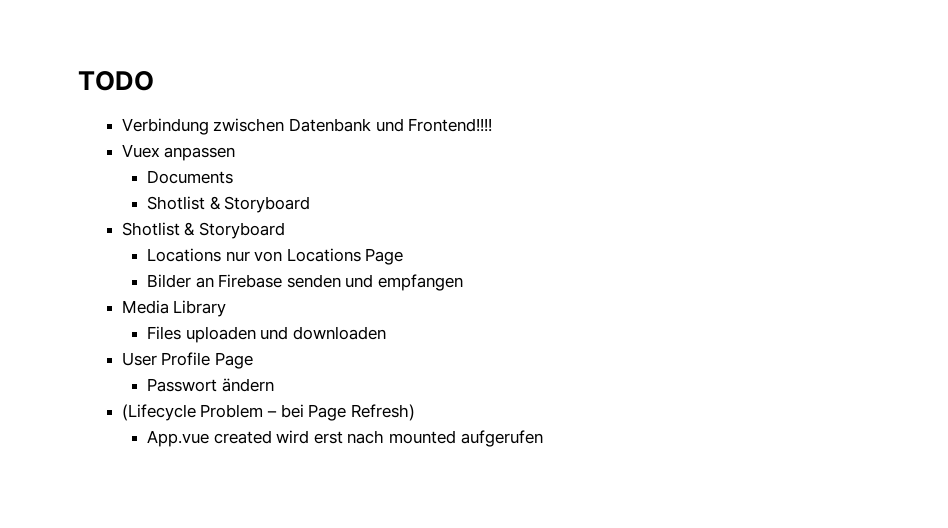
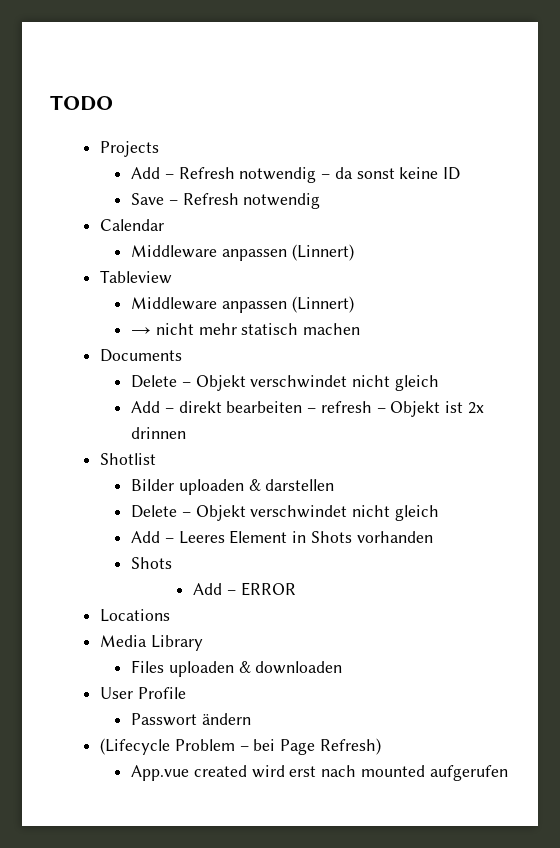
- Verbindung zwischen Datenbank und Frontend!!!!
- Vuex anpassen
+ Projects
+ Add – Refresh notwendig – da sonst keine ID
+ Save – Refresh notwendig
+ Calendar
+ Middleware anpassen (Linnert)
+ Tableview
+ Middleware anpassen (Linnert)
+ → nicht mehr statisch machen
  Documents
- Shotlist & Storyboard
- Shotlist & Storyboard
- Locations nur von Locations Page
- Bilder an Firebase senden und empfangen
+ Delete – Objekt verschwindet nicht gleich
+ Add – direkt bearbeiten – refresh – Objekt ist 2x drinnen
+ Shotlist
+ Bilder uploaden & darstellen
+ Delete – Objekt verschwindet nicht gleich
+ Add – Leeres Element in Shots vorhanden
+ Shots
+ Add – ERROR
+ Locations
- Files uploaden und downloaden
+ Files uploaden & downloaden
- User Profile Page
+ User Profile

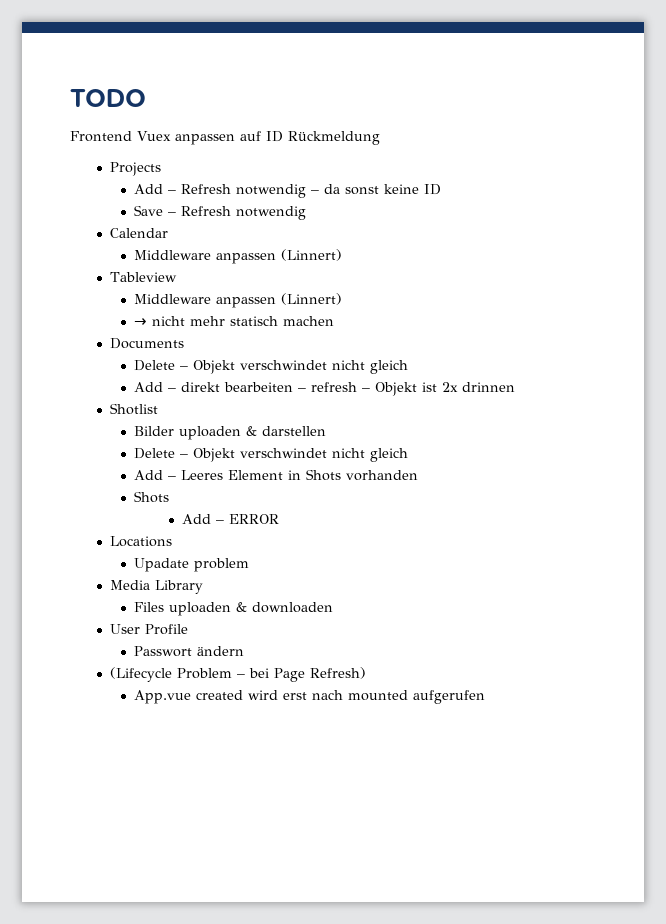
+ Frontend Vuex anpassen auf ID Rückmeldung
+ Upadate problem

